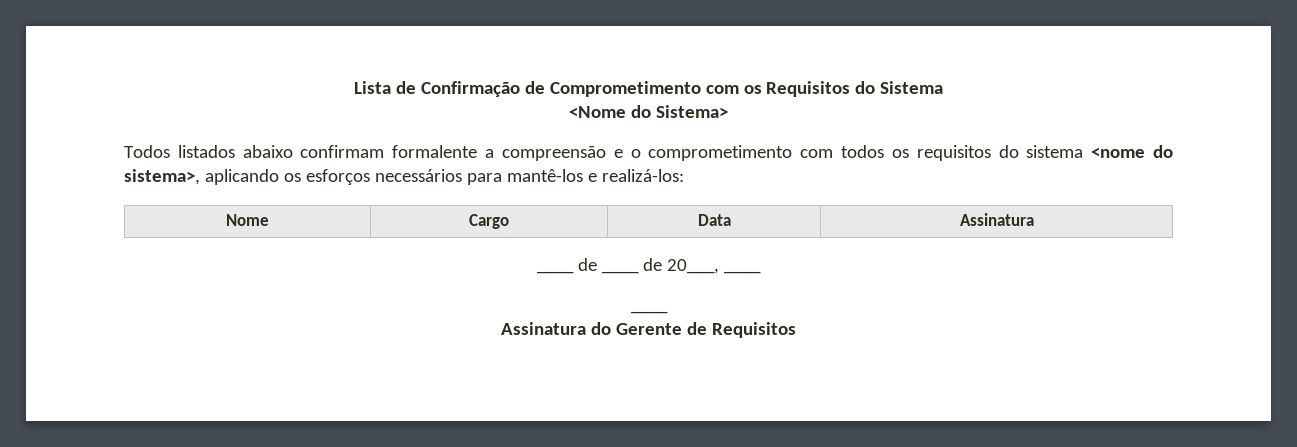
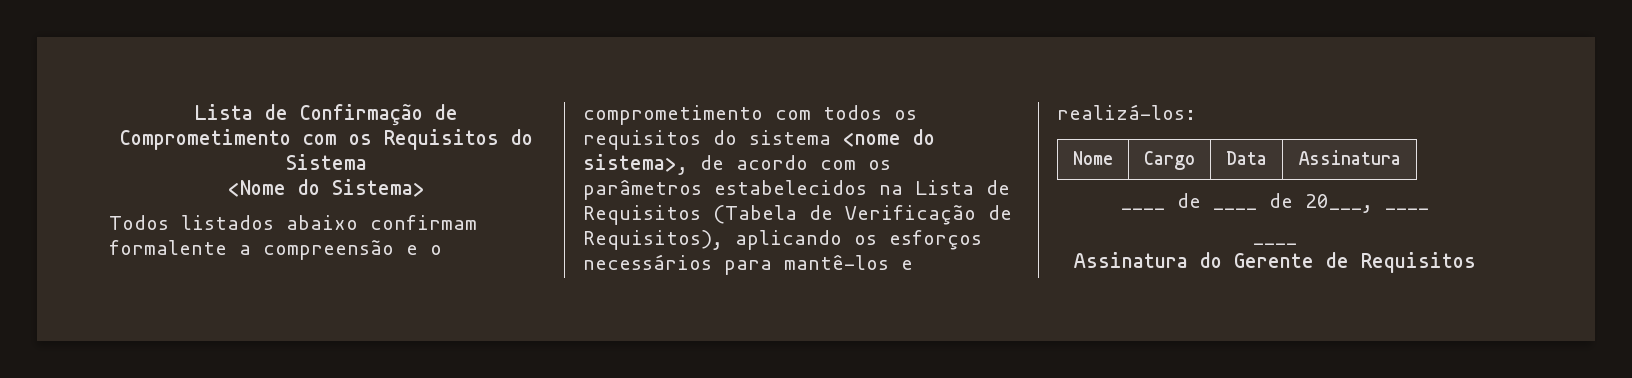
- Todos listados abaixo confirmam formalente a compreensão e o comprometimento com todos os requisitos do sistema <nome do sistema>, aplicando os esforços necessários para mantê-los e realizá-los:
+ Todos listados abaixo confirmam formalente a compreensão e o comprometimento com todos os requisitos do sistema <nome do sistema>, de acordo com os parâmetros estabelecidos na Lista de Requisitos (Tabela de Verificação de Requisitos), aplicando os esforços necessários para mantê-los e realizá-los:

